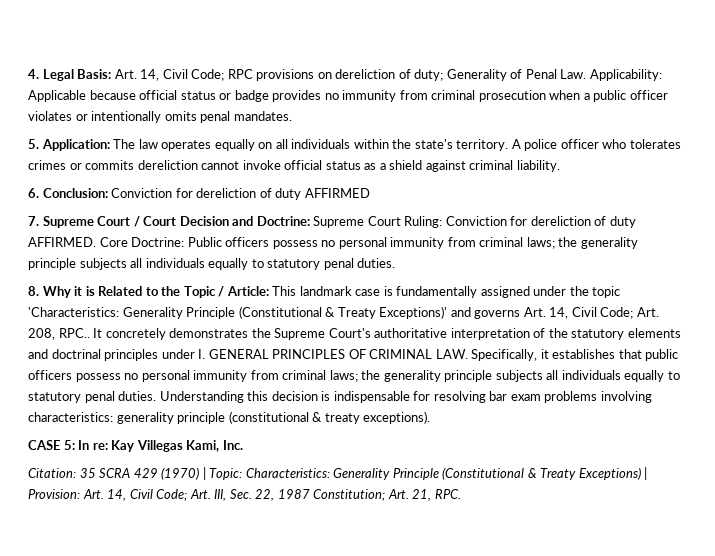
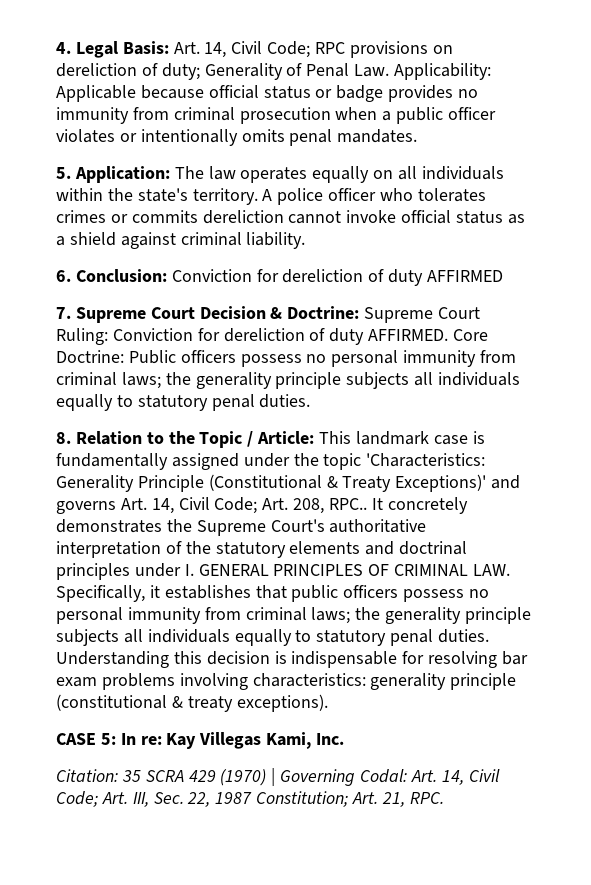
- 7. Supreme Court / Court Decision and Doctrine: Supreme Court Ruling: Conviction for dereliction of duty AFFIRMED.
+ 7. Supreme Court Decision & Doctrine: Supreme Court Ruling: Conviction for dereliction of duty AFFIRMED.
- 8. Why it is Related to the Topic / Article: This landmark case is fundamentally assigned under the topic 'Characteristics: Generality Principle (Constitutional & Treaty Exceptions)' and governs Art. 14, Civil Code; Art. 208, RPC..
+ 8. Relation to the Topic / Article: This landmark case is fundamentally assigned under the topic 'Characteristics: Generality Principle (Constitutional & Treaty Exceptions)' and governs Art. 14, Civil Code; Art. 208, RPC..
- Citation: 35 SCRA 429 (1970) | Topic: Characteristics: Generality Principle (Constitutional & Treaty Exceptions) | Provision: Art. 14, Civil Code; Art. III, Sec. 22, 1987 Constitution; Art. 21, RPC.
+ Citation: 35 SCRA 429 (1970) | Governing Codal: Art. 14, Civil Code; Art. III, Sec. 22, 1987 Constitution; Art. 21, RPC.

